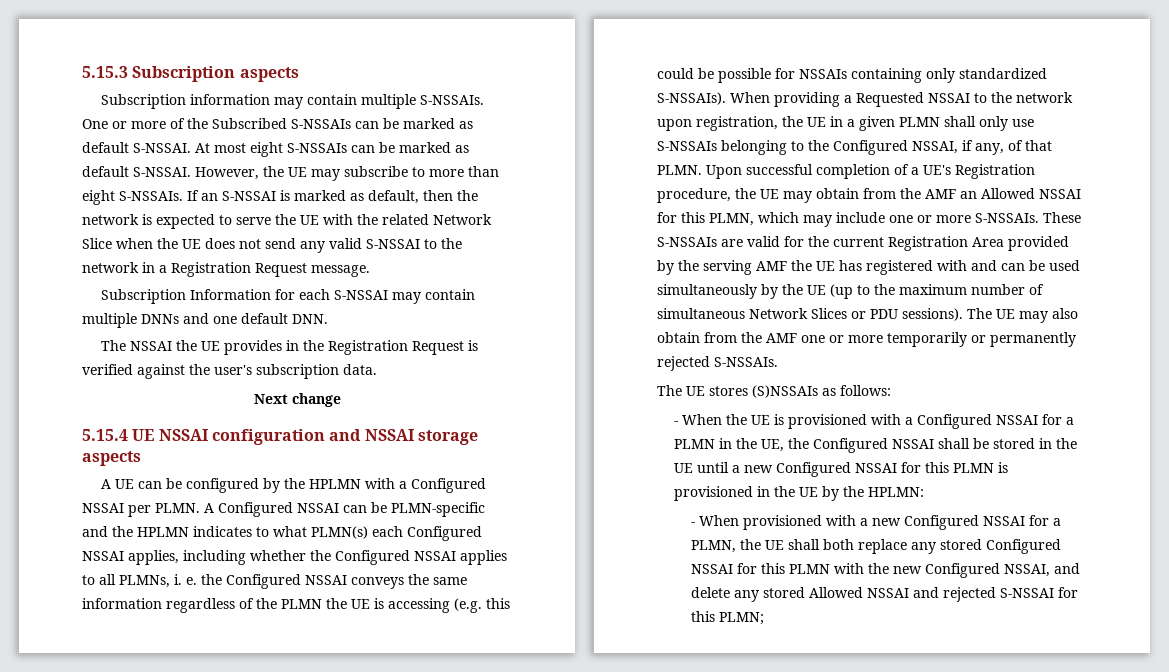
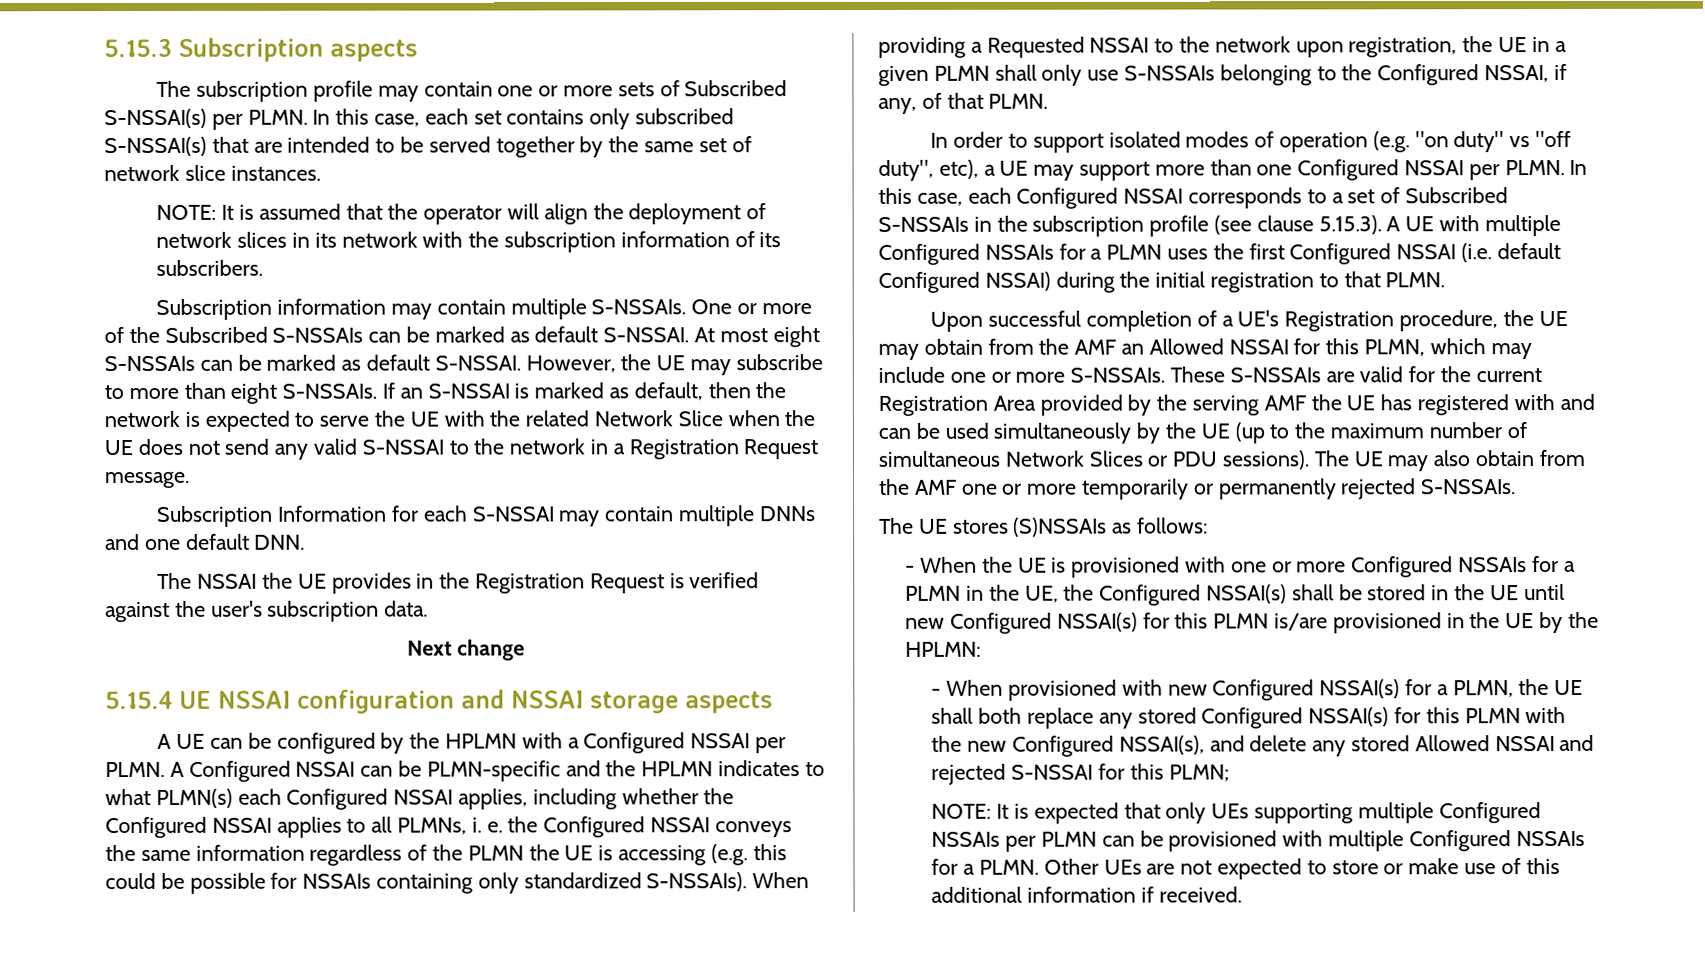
+ The subscription profile may contain one or more sets of Subscribed S-NSSAI(s) per PLMN. In this case, each set contains only subscribed S-NSSAI(s) that are intended to be served together by the same set of network slice instances.
+ NOTE: It is assumed that the operator will align the deployment of network slices in its network with the subscription information of its subscribers.
- When providing a Requested NSSAI to the network upon registration, the UE in a given PLMN shall only use S-NSSAIs belonging to the Configured NSSAI, if any, of that PLMN. Upon successful completion of a UE's Registration procedure, the UE may obtain from the AMF an Allowed NSSAI for this PLMN, which may include one or more S-NSSAIs.
+ When providing a Requested NSSAI to the network upon registration, the UE in a given PLMN shall only use S-NSSAIs belonging to the Configured NSSAI, if any, of that PLMN.
+ In order to support isolated modes of operation (e.g. "on duty" vs "off duty", etc), a UE may support more than one Configured NSSAI per PLMN. In this case, each Configured NSSAI corresponds to a set of Subscribed S-NSSAIs in the subscription profile (see clause 5.15.3). A UE with multiple Configured NSSAIs for a PLMN uses the first Configured NSSAI (i.e. default Configured NSSAI) during the initial registration to that PLMN.
+ Upon successful completion of a UE's Registration procedure, the UE may obtain from the AMF an Allowed NSSAI for this PLMN, which may include one or more S-NSSAIs.
- - When the UE is provisioned with a Configured NSSAI for a PLMN in the UE, the Configured NSSAI shall be stored in the UE until a new Configured NSSAI for this PLMN is provisioned in the UE by the HPLMN:
+ - When the UE is provisioned with one or more Configured NSSAIs for a PLMN in the UE, the Configured NSSAI(s) shall be stored in the UE until new Configured NSSAI(s) for this PLMN is/are provisioned in the UE by the HPLMN:
- - When provisioned with a new Configured NSSAI for a PLMN, the UE shall both replace any stored Configured NSSAI for this PLMN with the new Configured NSSAI, and delete any stored Allowed NSSAI and rejected S-NSSAI for this PLMN;
+ - When provisioned with new Configured NSSAI(s) for a PLMN, the UE shall both replace any stored Configured NSSAI(s) for this PLMN with the new Configured NSSAI(s), and delete any stored Allowed NSSAI and rejected S-NSSAI for this PLMN;
+ NOTE: It is expected that only UEs supporting multiple Configured NSSAIs per PLMN can be provisioned with multiple Configured NSSAIs for a PLMN. Other UEs are not expected to store or make use of this additional information if received.

